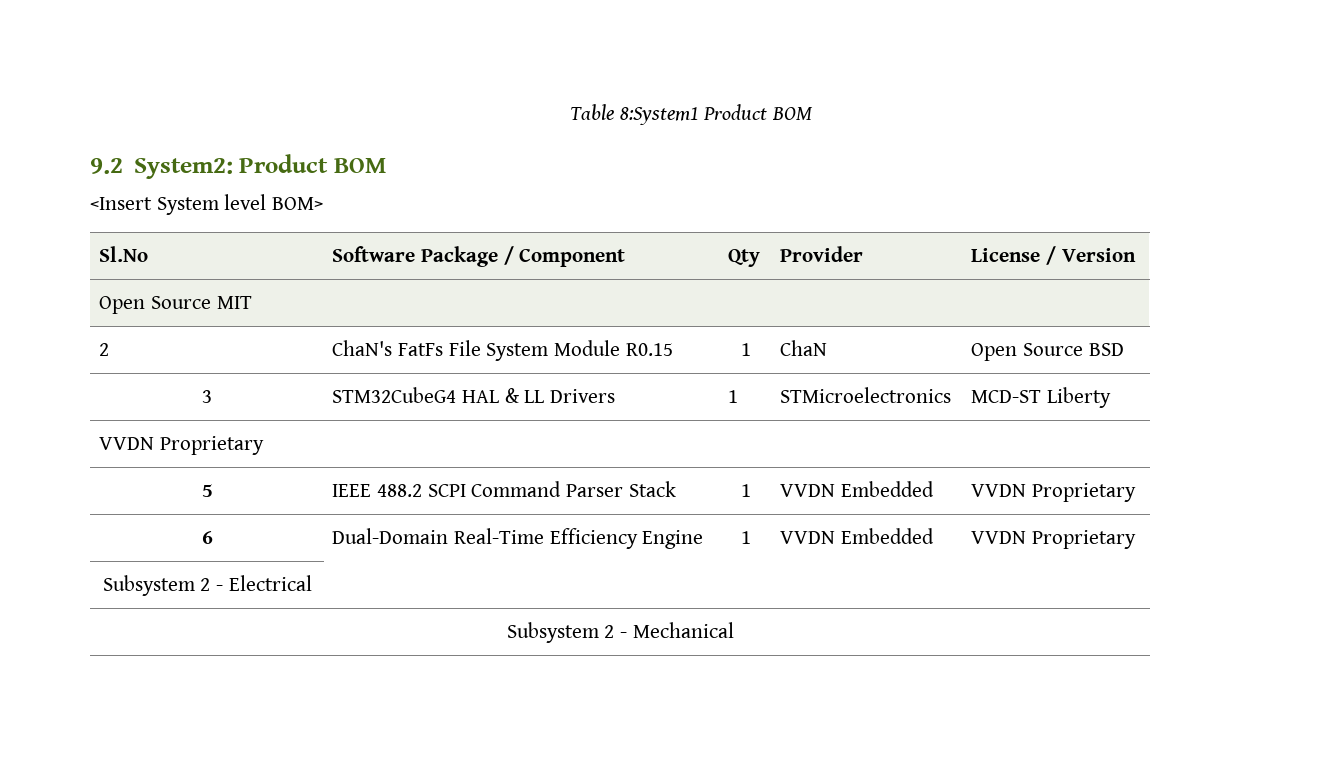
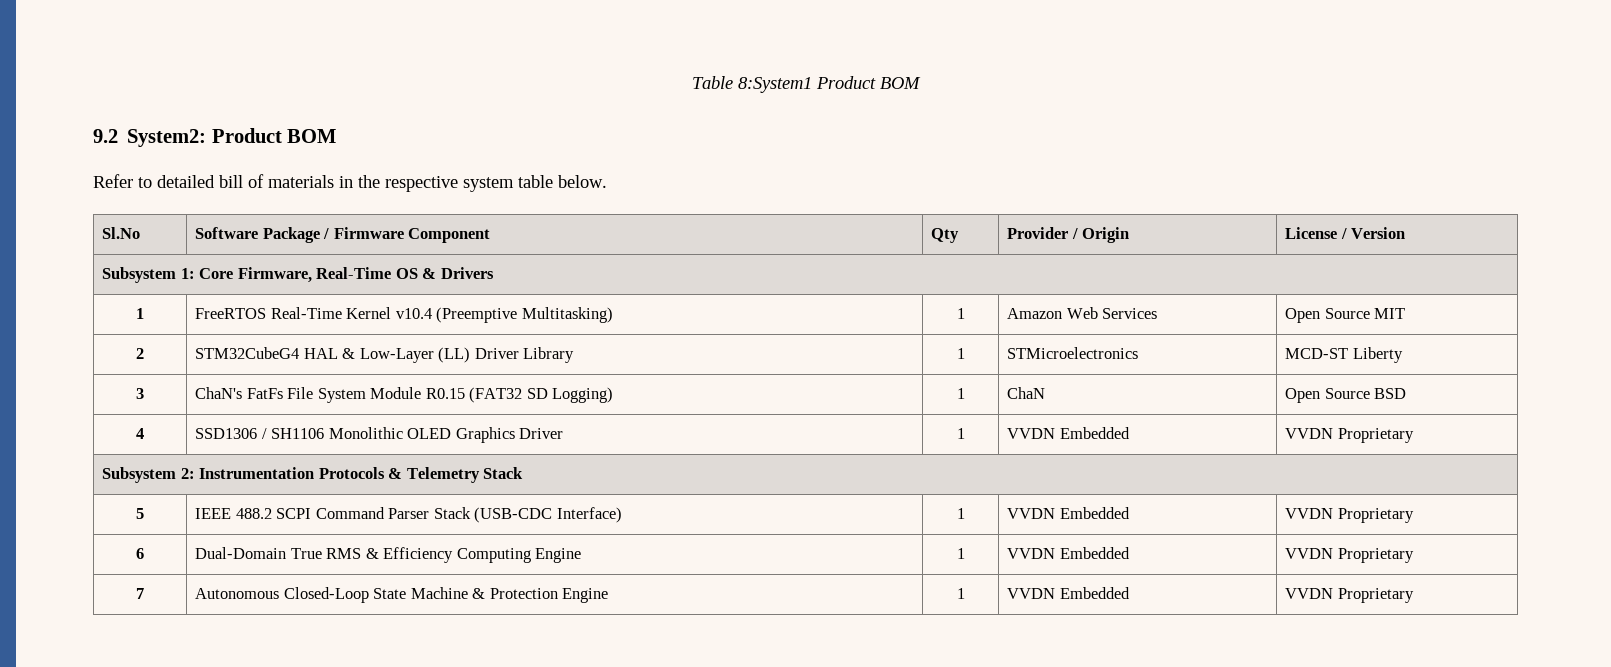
- <Insert System level BOM>
+ Refer to detailed bill of materials in the respective system table below.
- Sl.No | Software Package / Component | Qty | Provider | License / Version
+ Sl.No | Software Package / Firmware Component | Qty | Provider / Origin | License / Version
- Open Source MIT
- 2 | ChaN's FatFs File System Module R0.15 | 1 | ChaN | Open Source BSD
+ Subsystem 1: Core Firmware, Real-Time OS & Drivers
+ 1 | FreeRTOS Real-Time Kernel v10.4 (Preemptive Multitasking) | 1 | Amazon Web Services | Open Source MIT
+ 2 | STM32CubeG4 HAL & Low-Layer (LL) Driver Library | 1 | STMicroelectronics | MCD-ST Liberty
+ 3 | ChaN's FatFs File System Module R0.15 (FAT32 SD Logging) | 1 | ChaN | Open Source BSD
- 3 | STM32CubeG4 HAL & LL Drivers | 1 | STMicroelectronics | MCD-ST Liberty
- VVDN Proprietary
+ 4 | SSD1306 / SH1106 Monolithic OLED Graphics Driver | 1 | VVDN Embedded | VVDN Proprietary
+ Subsystem 2: Instrumentation Protocols & Telemetry Stack
- 5 | IEEE 488.2 SCPI Command Parser Stack | 1 | VVDN Embedded | VVDN Proprietary
+ 5 | IEEE 488.2 SCPI Command Parser Stack (USB-CDC Interface) | 1 | VVDN Embedded | VVDN Proprietary
- 6 | Dual-Domain Real-Time Efficiency Engine | 1 | VVDN Embedded | VVDN Proprietary
+ 6 | Dual-Domain True RMS & Efficiency Computing Engine | 1 | VVDN Embedded | VVDN Proprietary
- Subsystem 2 - Electrical
- Subsystem 2 - Mechanical
+ 7 | Autonomous Closed-Loop State Machine & Protection Engine | 1 | VVDN Embedded | VVDN Proprietary

